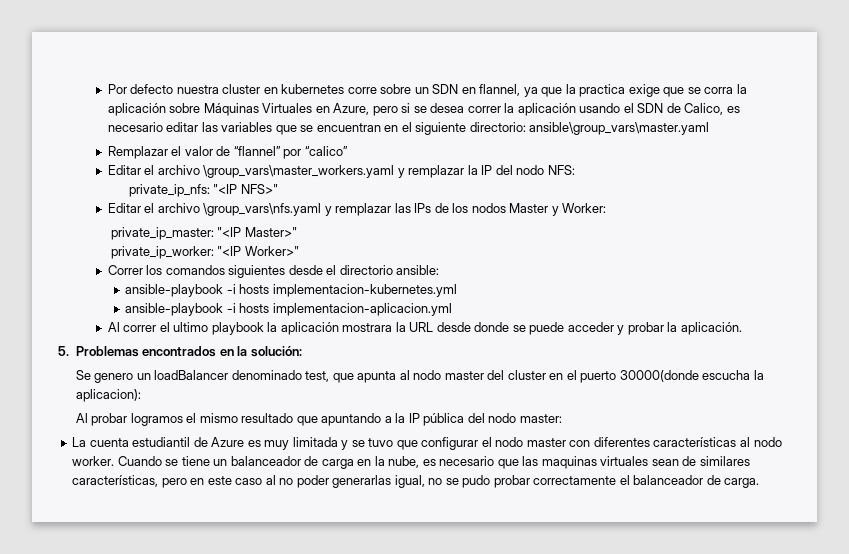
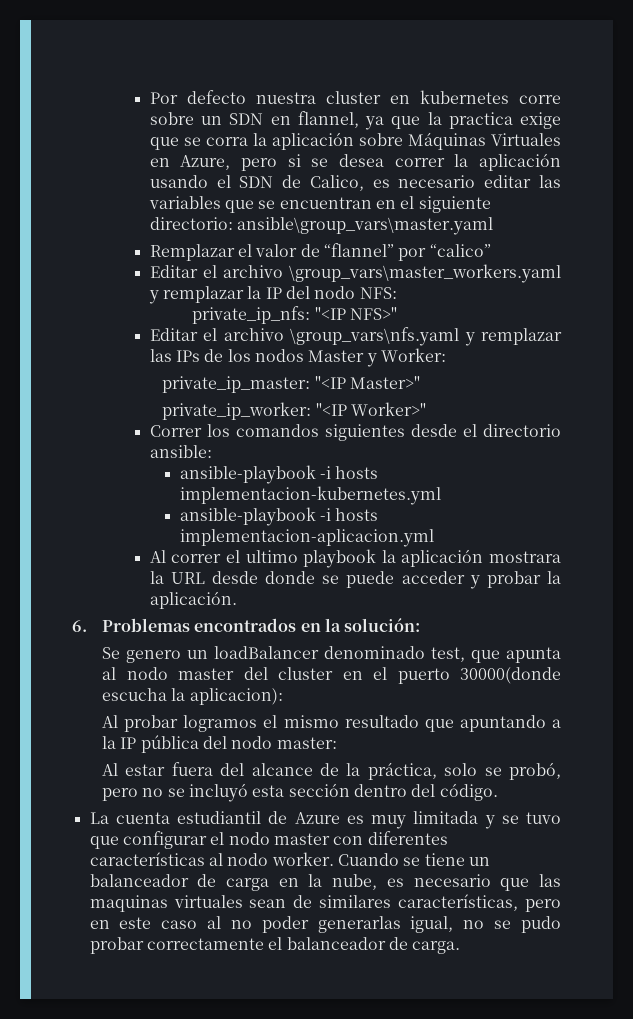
- 5. Problemas encontrados en la solución:
+ 6. Problemas encontrados en la solución:
+ Al estar fuera del alcance de la práctica, solo se probó, pero no se incluyó esta sección dentro del código.

